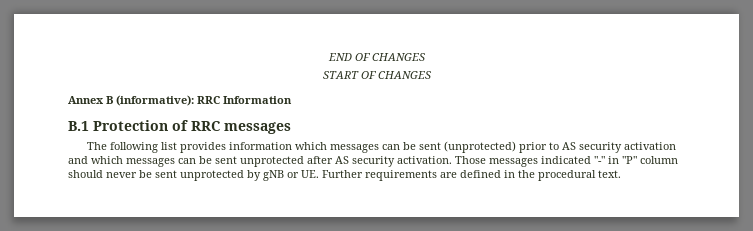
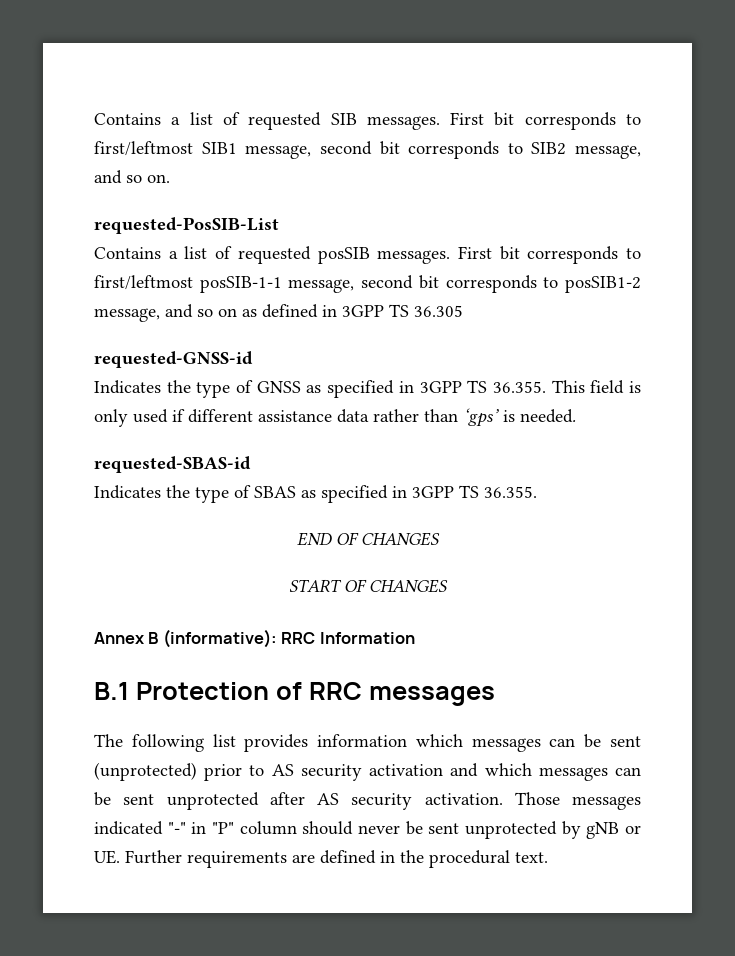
+ Contains a list of requested SIB messages. First bit corresponds to first/leftmost SIB1 message, second bit corresponds to SIB2 message, and so on.
+ requested-PosSIB-List
+ Contains a list of requested posSIB messages. First bit corresponds to first/leftmost posSIB-1-1 message, second bit corresponds to posSIB1-2 message, and so on as defined in 3GPP TS 36.305
+ requested-GNSS-id
+ Indicates the type of GNSS as specified in 3GPP TS 36.355. This field is only used if different assistance data rather than ‘gps’ is needed.
+ requested-SBAS-id
+ Indicates the type of SBAS as specified in 3GPP TS 36.355.

